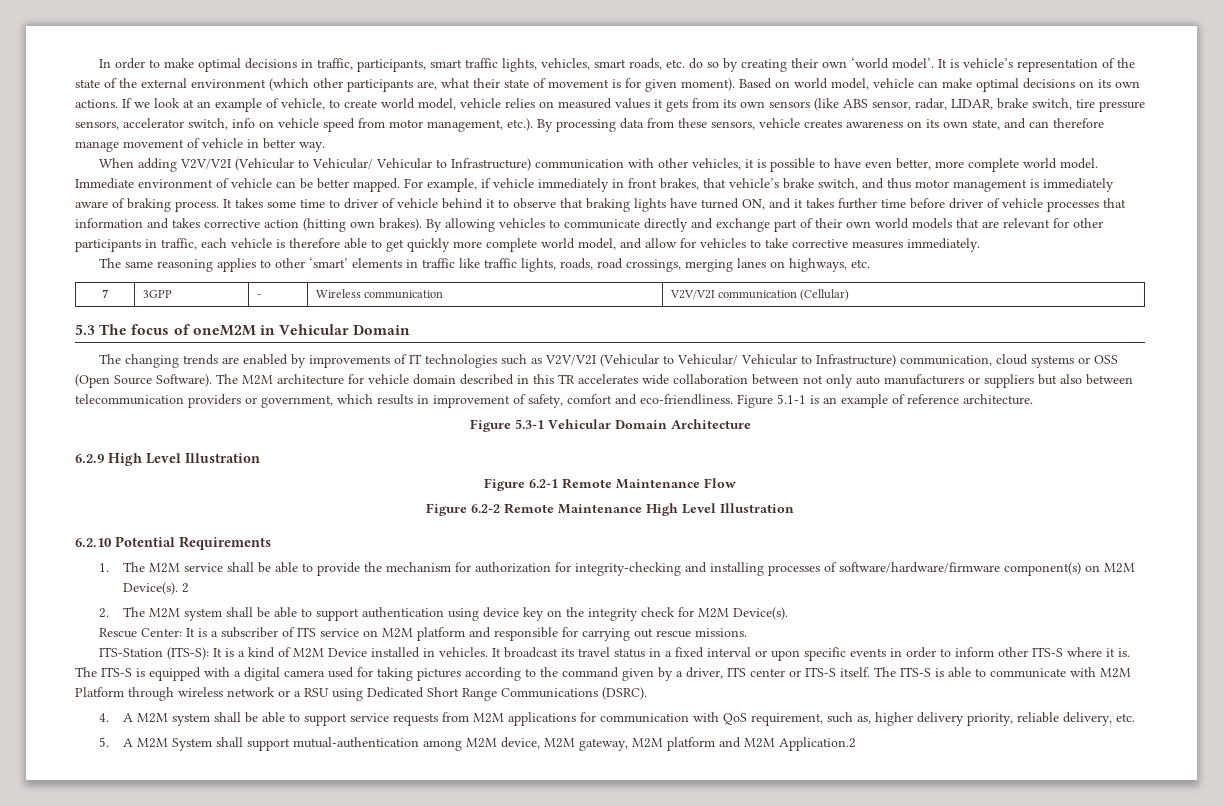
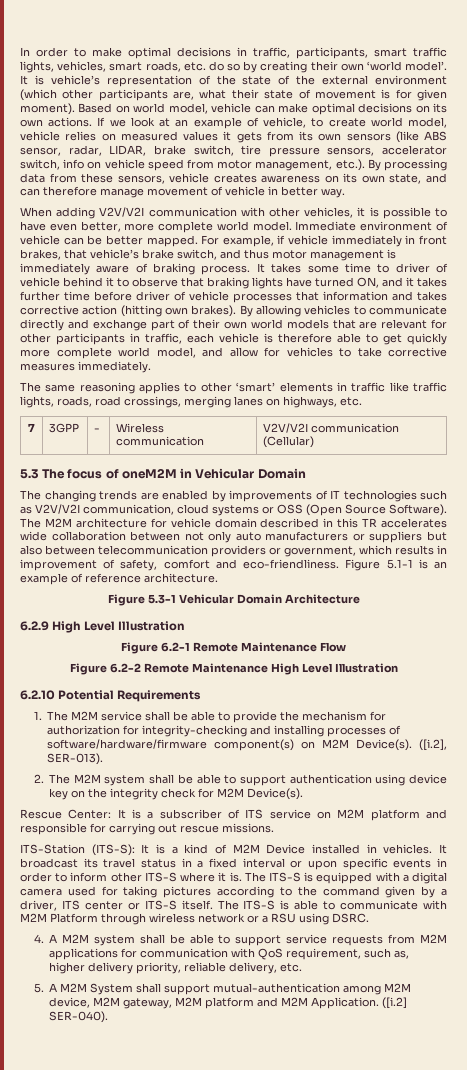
- When adding V2V/V2I (Vehicular to Vehicular/ Vehicular to Infrastructure) communication with other vehicles, it is possible to have even better, more complete world model.
+ When adding V2V/V2I communication with other vehicles, it is possible to have even better, more complete world model.
- The changing trends are enabled by improvements of IT technologies such as V2V/V2I (Vehicular to Vehicular/ Vehicular to Infrastructure) communication, cloud systems or OSS (Open Source Software).
+ The changing trends are enabled by improvements of IT technologies such as V2V/V2I communication, cloud systems or OSS (Open Source Software).
- 2
+ ([i.2], SER-013).
- The ITS-S is able to communicate with M2M Platform through wireless network or a RSU using Dedicated Short Range Communications (DSRC).
+ The ITS-S is able to communicate with M2M Platform through wireless network or a RSU using DSRC.
- 5. A M2M System shall support mutual-authentication among M2M device, M2M gateway, M2M platform and M2M Application.2
+ 5. A M2M System shall support mutual-authentication among M2M device, M2M gateway, M2M platform and M2M Application. ([i.2] SER-040).

